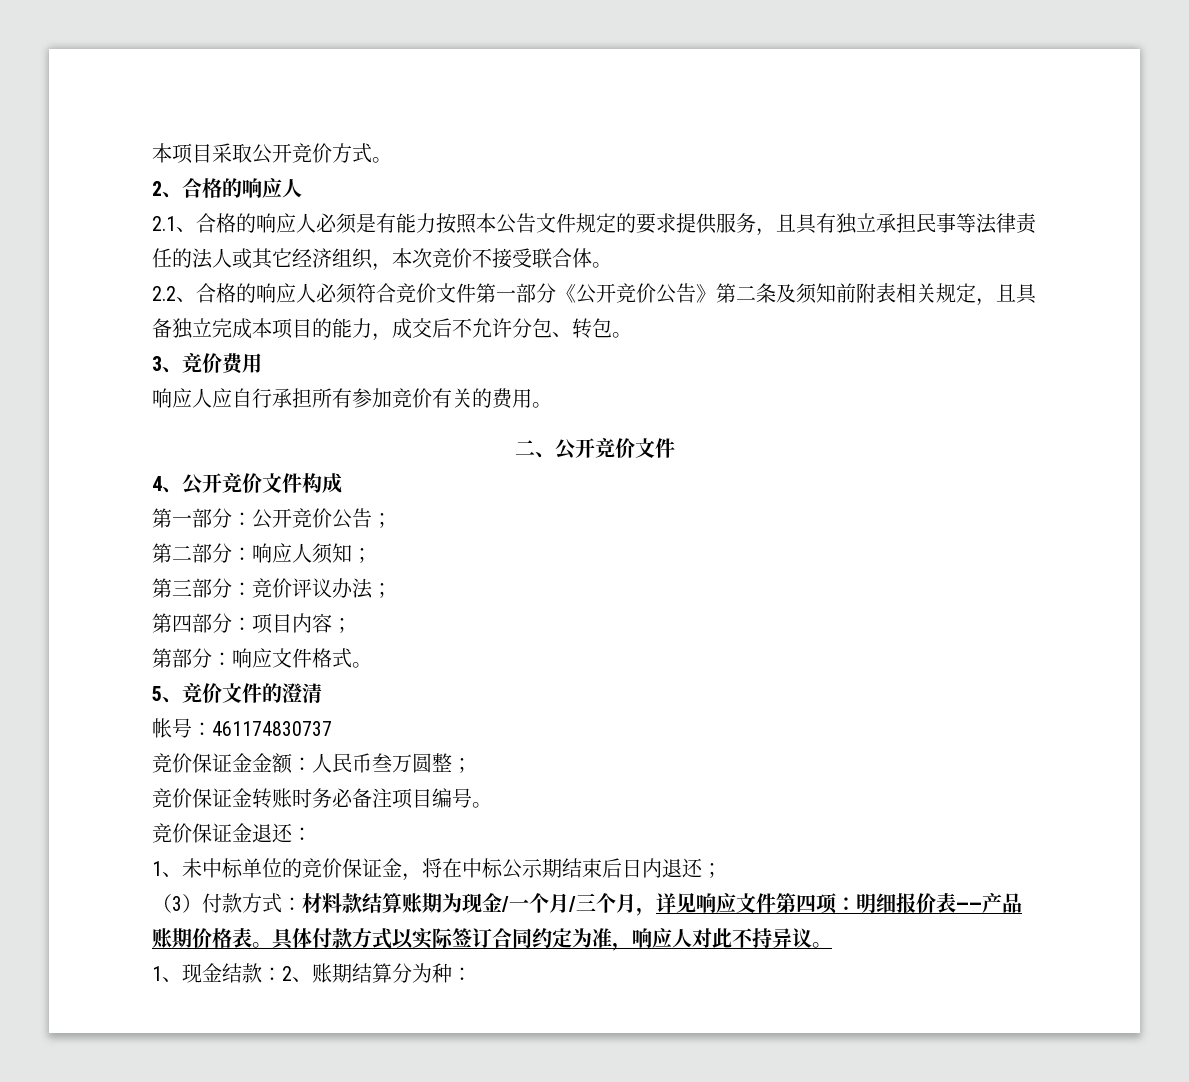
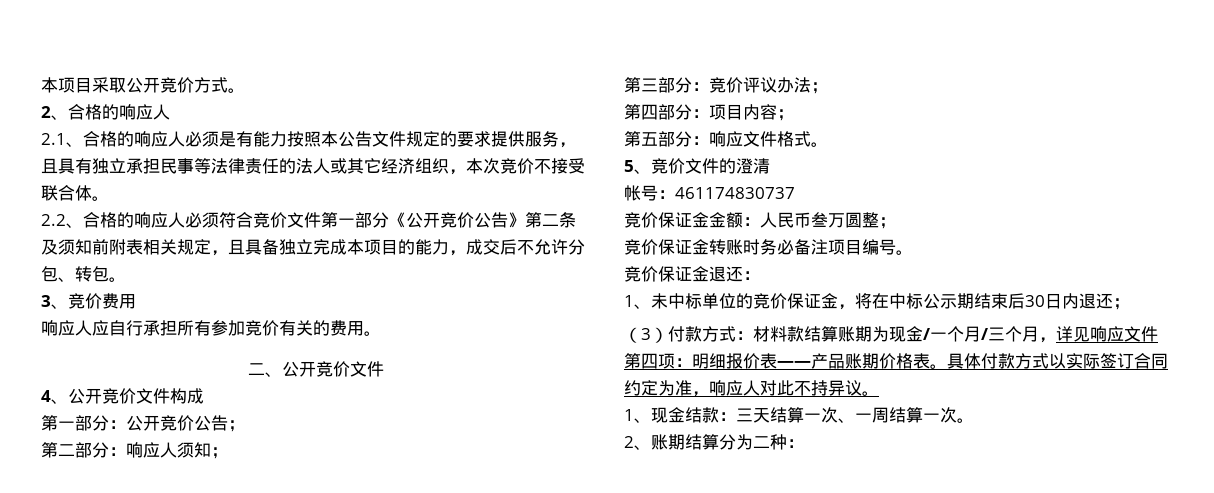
- 第部分：响应文件格式。
+ 第五部分：响应文件格式。
- 1、未中标单位的竞价保证金，将在中标公示期结束后日内退还；
+ 1、未中标单位的竞价保证金，将在中标公示期结束后30日内退还；
- 1、现金结款：2、账期结算分为种：
+ 1、现金结款：三天结算一次、一周结算一次。
+ 2、账期结算分为二种：

